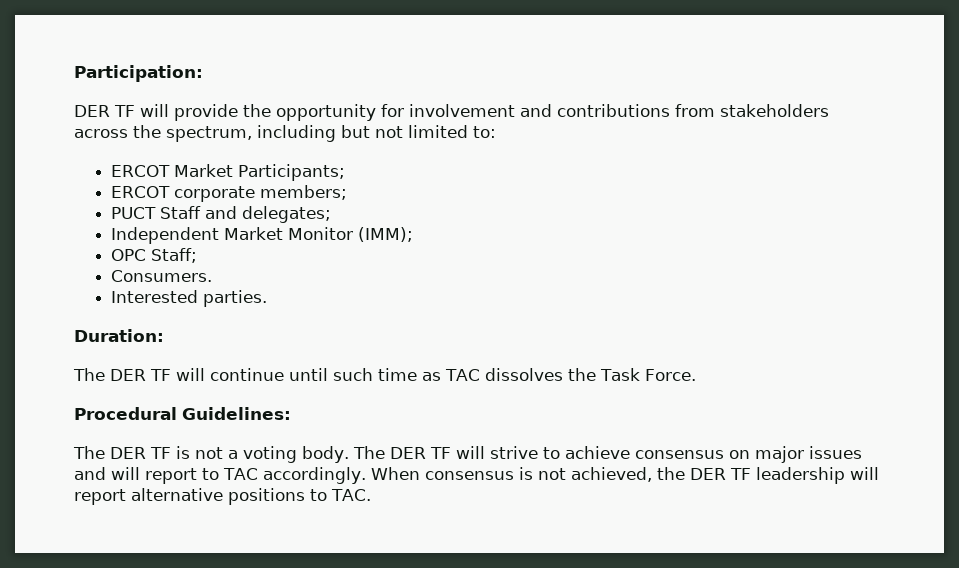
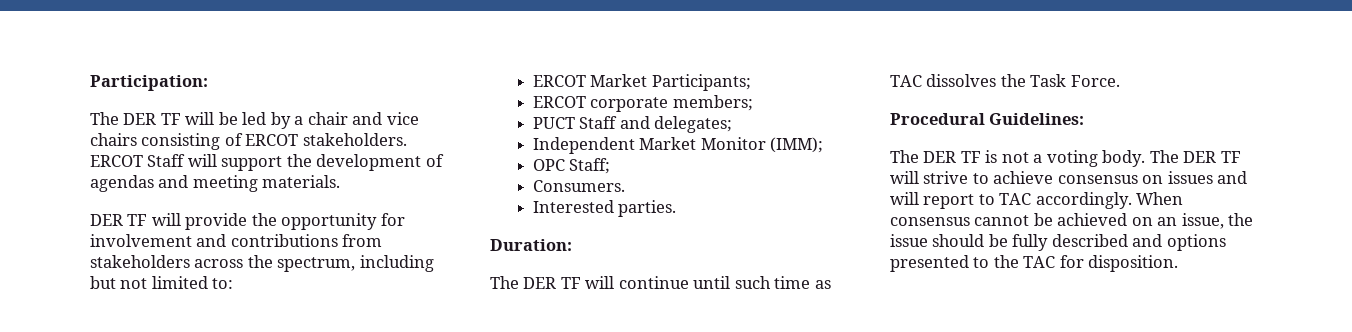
+ The DER TF will be led by a chair and vice chairs consisting of ERCOT stakeholders. ERCOT Staff will support the development of agendas and meeting materials.
- The DER TF will strive to achieve consensus on major issues and will report to TAC accordingly.
+ The DER TF will strive to achieve consensus on issues and will report to TAC accordingly.
- When consensus is not achieved, the DER TF leadership will report alternative positions to TAC.
+ When consensus cannot be achieved on an issue, the issue should be fully described and options presented to the TAC for disposition.

